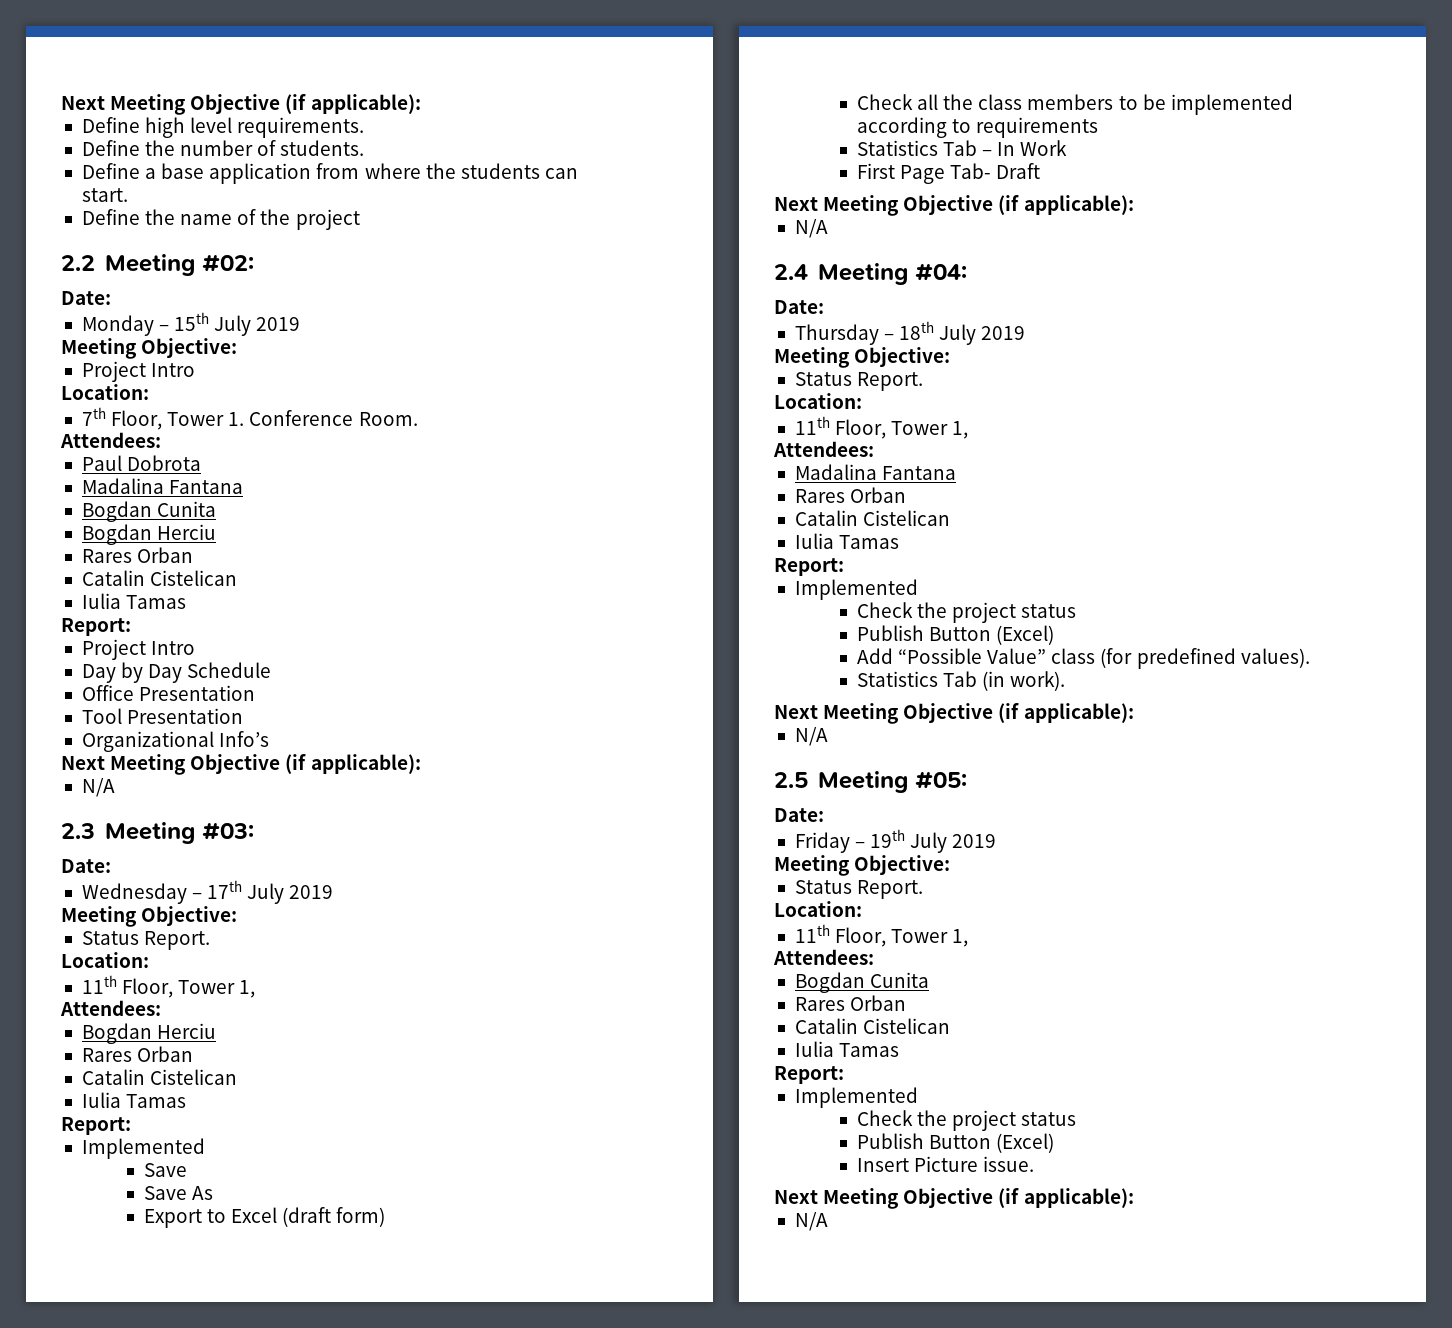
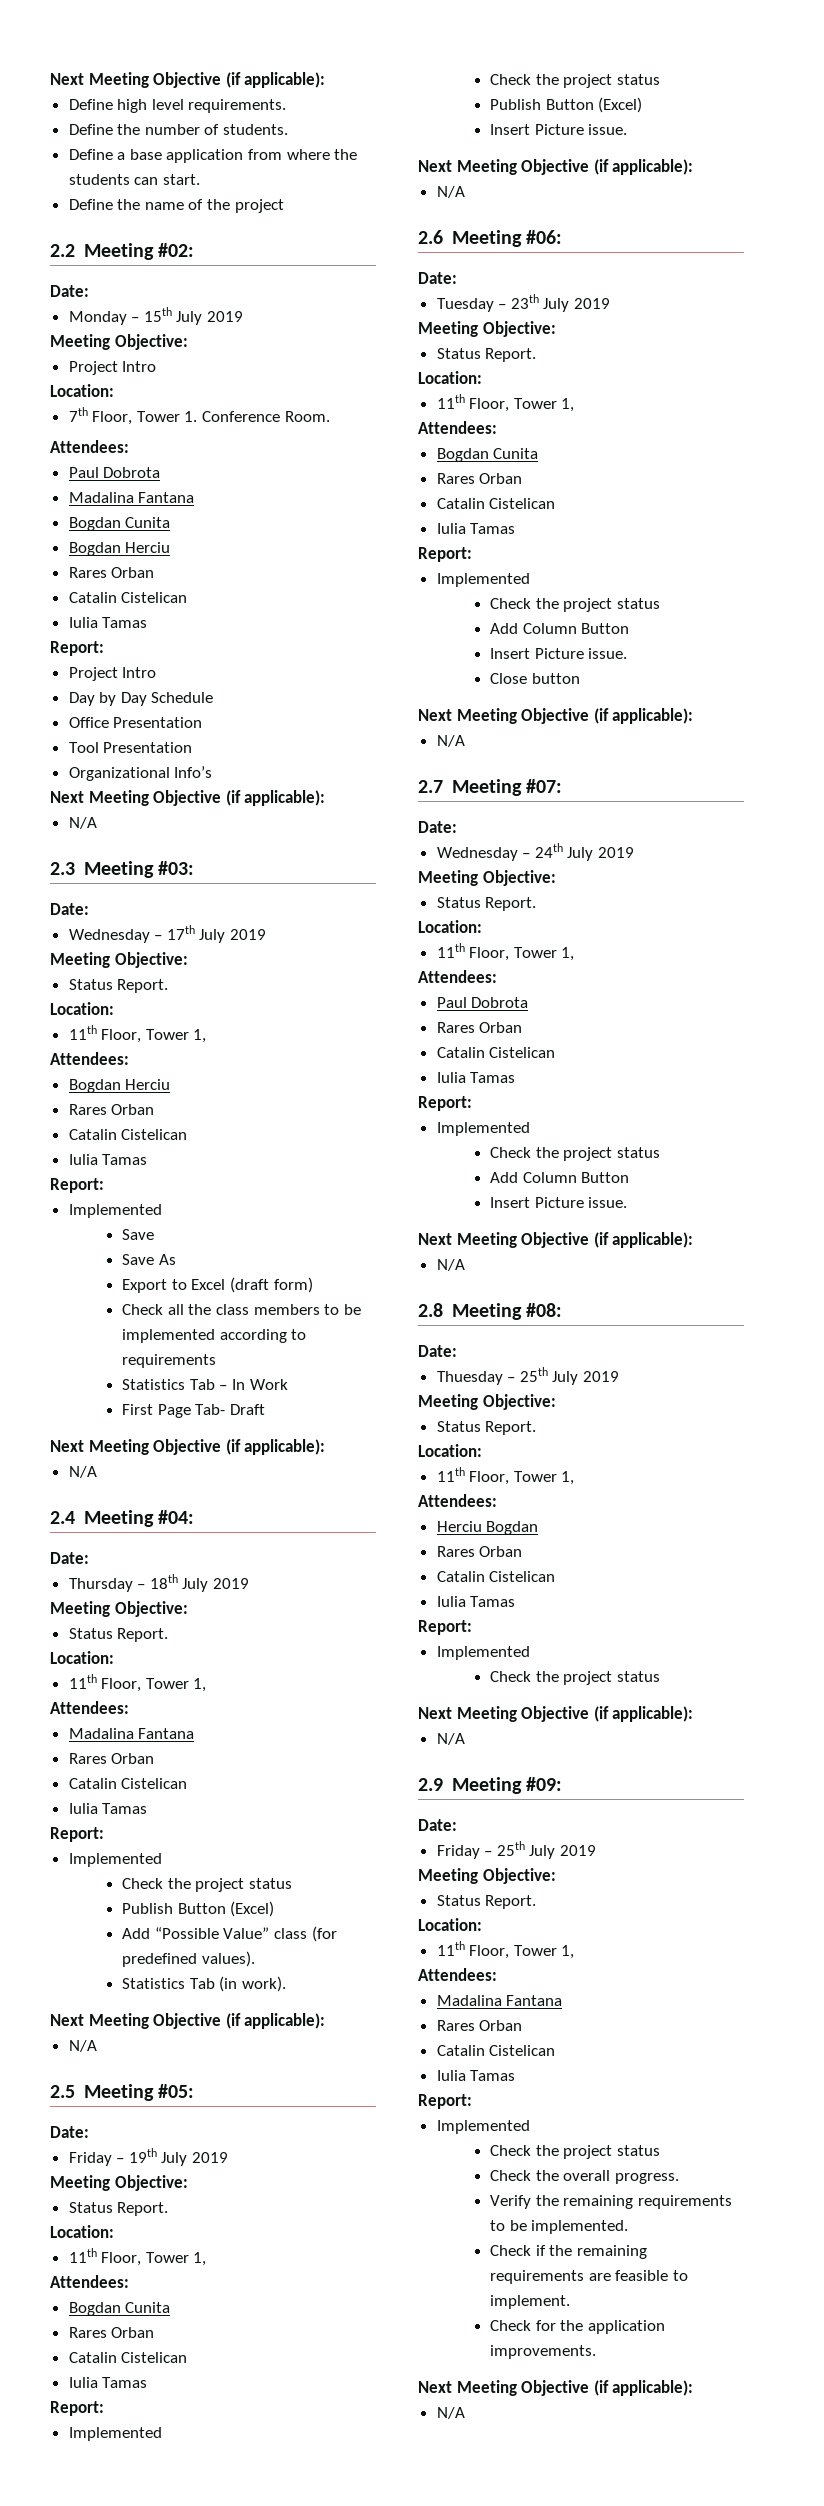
+ 2.6 Meeting #06:
+ Date:
+ Tuesday – 23th July 2019
+ Meeting Objective:
+ Status Report.
+ Location:
+ 11th Floor, Tower 1,
+ Attendees:
+ Bogdan Cunita
+ Rares Orban
+ Catalin Cistelican
+ Iulia Tamas
+ Report:
+ Implemented
+ Check the project status
+ Add Column Button
+ Insert Picture issue.
+ Close button
+ Next Meeting Objective (if applicable):
+ N/A
+ 2.7 Meeting #07:
+ Date:
+ Wednesday – 24th July 2019
+ Meeting Objective:
+ Status Report.
+ Location:
+ 11th Floor, Tower 1,
+ Attendees:
+ Paul Dobrota
+ Rares Orban
+ Catalin Cistelican
+ Iulia Tamas
+ Report:
+ Implemented
+ Check the project status
+ Add Column Button
+ Insert Picture issue.
+ Next Meeting Objective (if applicable):
+ N/A
+ 2.8 Meeting #08:
+ Date:
+ Thuesday – 25th July 2019
+ Meeting Objective:
+ Status Report.
+ Location:
+ 11th Floor, Tower 1,
+ Attendees:
+ Herciu Bogdan
+ Rares Orban
+ Catalin Cistelican
+ Iulia Tamas
+ Report:
+ Implemented
+ Check the project status
+ Next Meeting Objective (if applicable):
+ N/A
+ 2.9 Meeting #09:
+ Date:
+ Friday – 25th July 2019
+ Meeting Objective:
+ Status Report.
+ Location:
+ 11th Floor, Tower 1,
+ Attendees:
+ Madalina Fantana
+ Rares Orban
+ Catalin Cistelican
+ Iulia Tamas
+ Report:
+ Implemented
+ Check the project status
+ Check the overall progress.
+ Verify the remaining requirements to be implemented.
+ Check if the remaining requirements are feasible to implement.
+ Check for the application improvements.
+ Next Meeting Objective (if applicable):
+ N/A

